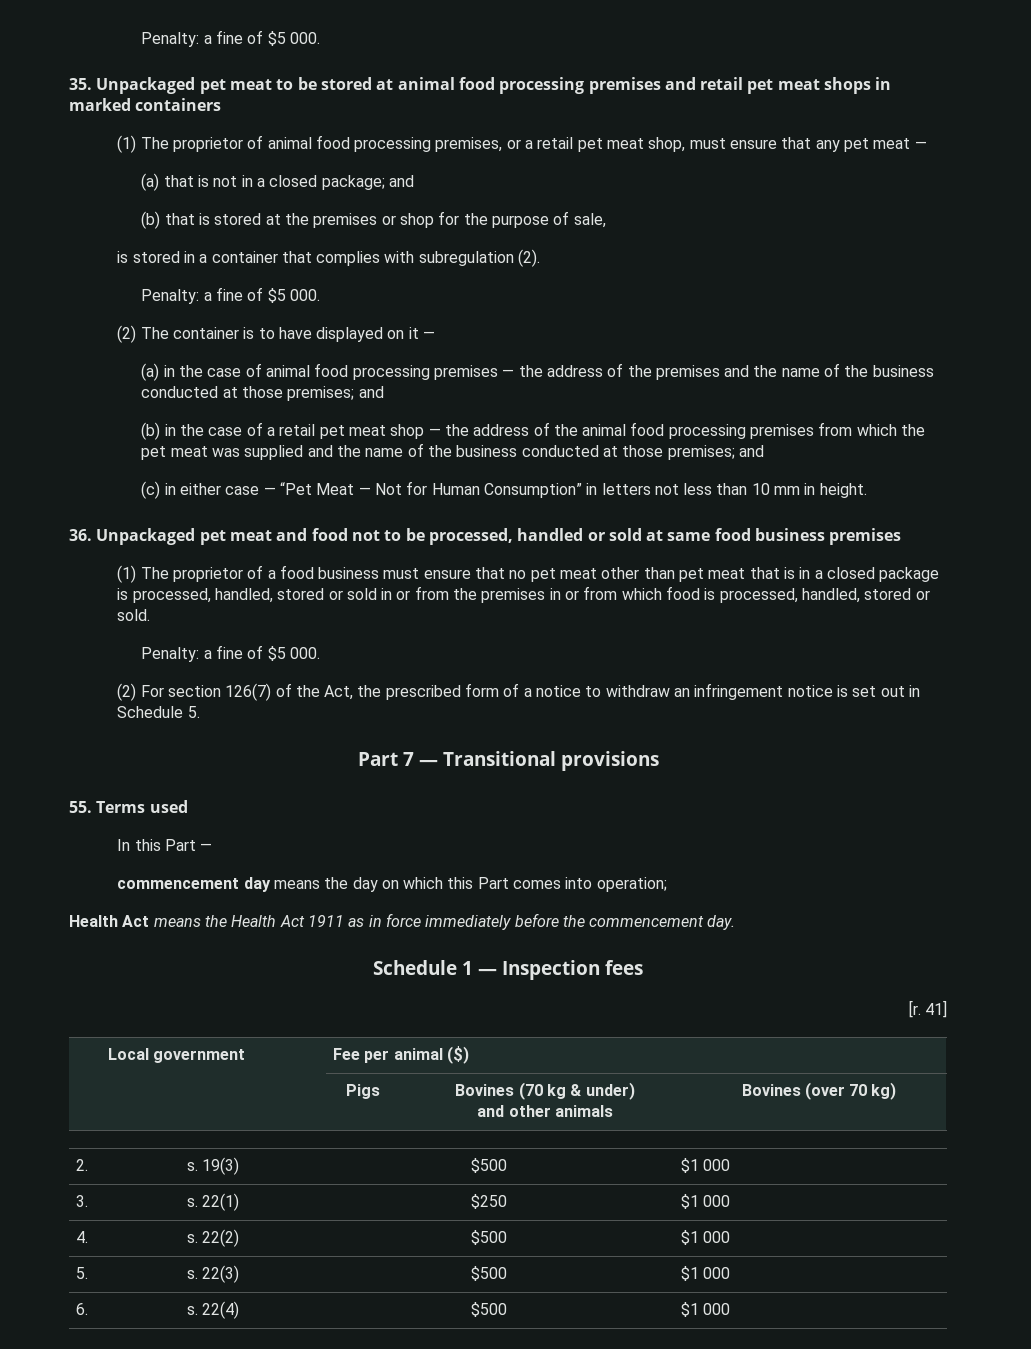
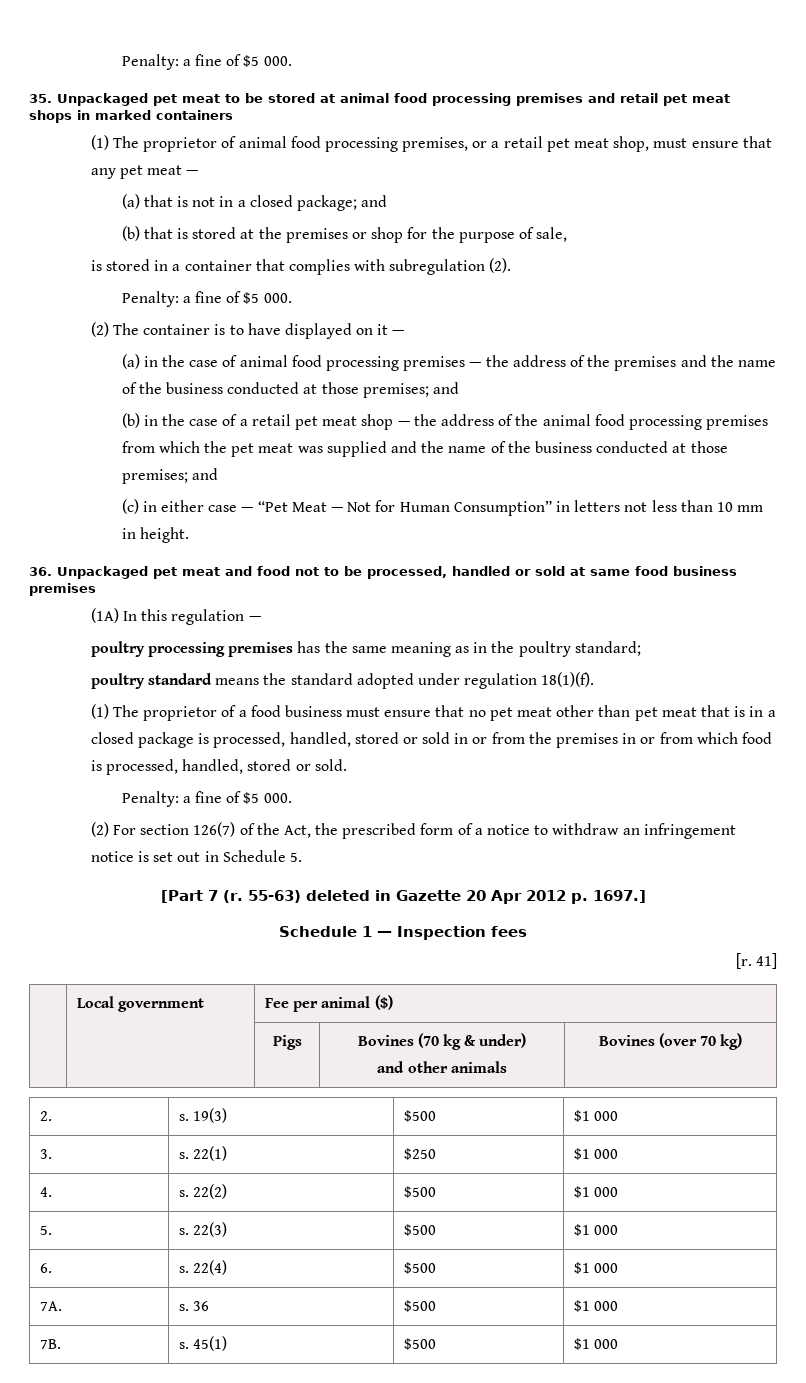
+ (1A) In this regulation —
+ poultry processing premises has the same meaning as in the poultry standard;
+ poultry standard means the standard adopted under regulation 18(1)(f).
- Part 7 — Transitional provisions
- 55. Terms used
- In this Part —
- commencement day means the day on which this Part comes into operation;
- Health Act means the Health Act 1911 as in force immediately before the commencement day.
+ [Part 7 (r. 55-63) deleted in Gazette 20 Apr 2012 p. 1697.]
+ 7A. | s. 36 | $500 | $1 000
+ 7B. | s. 45(1) | $500 | $1 000

